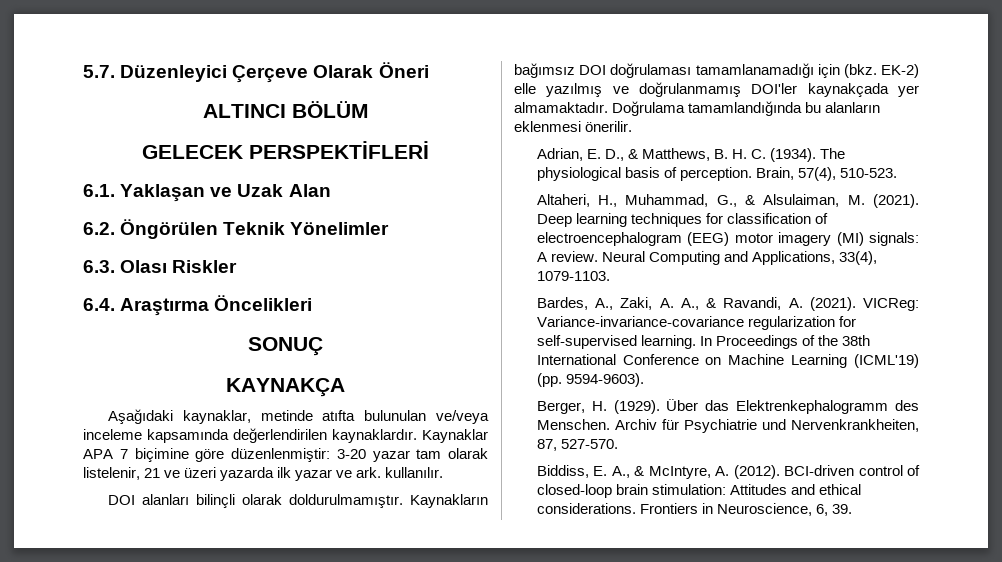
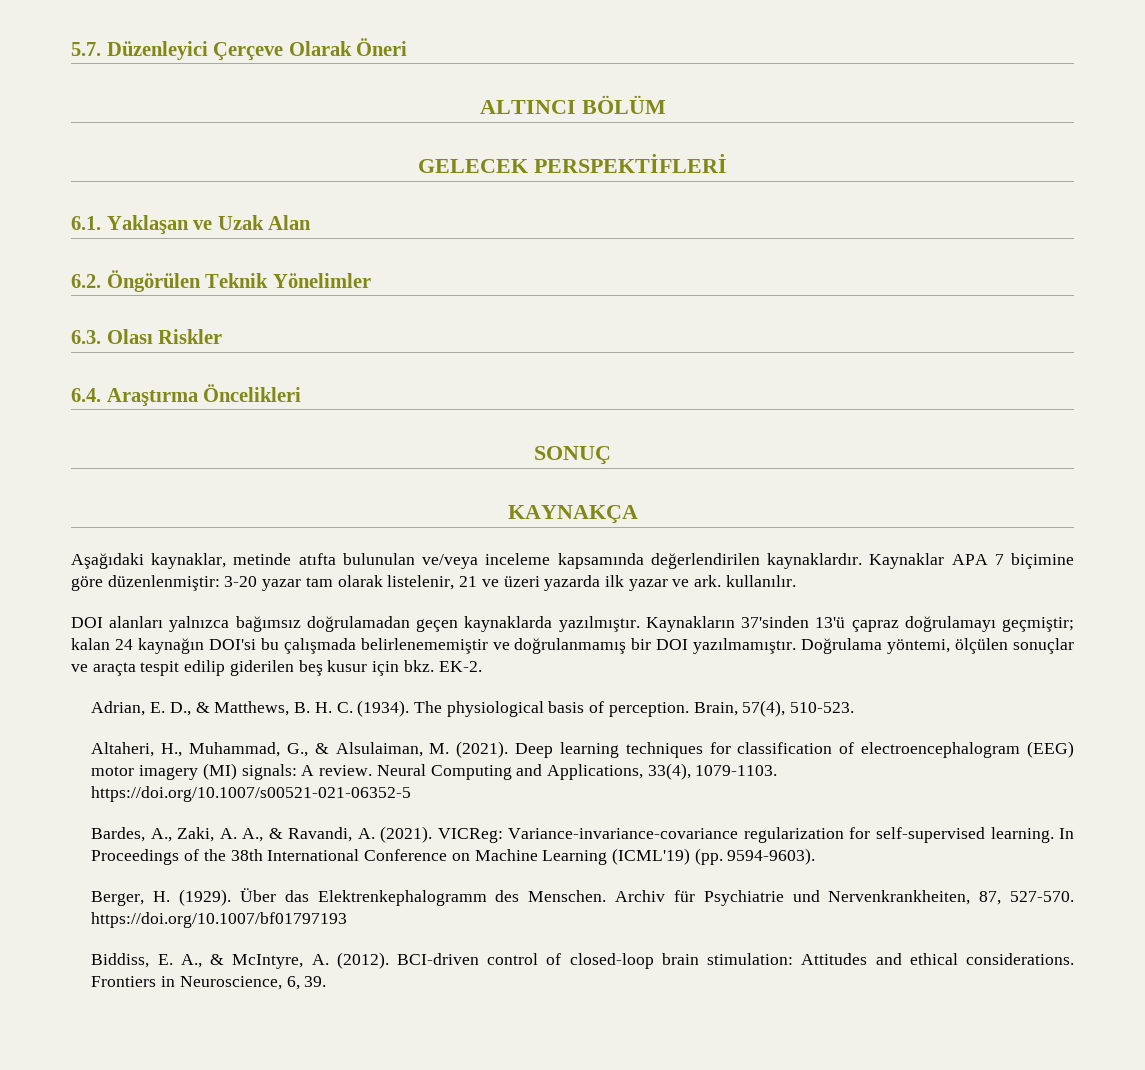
- DOI alanları bilinçli olarak doldurulmamıştır. Kaynakların bağımsız DOI doğrulaması tamamlanamadığı için (bkz. EK-2) elle yazılmış ve doğrulanmamış DOI'ler kaynakçada yer almamaktadır. Doğrulama tamamlandığında bu alanların eklenmesi önerilir.
+ DOI alanları yalnızca bağımsız doğrulamadan geçen kaynaklarda yazılmıştır. Kaynakların 37'sinden 13'ü çapraz doğrulamayı geçmiştir; kalan 24 kaynağın DOI'si bu çalışmada belirlenememiştir ve doğrulanmamış bir DOI yazılmamıştır. Doğrulama yöntemi, ölçülen sonuçlar ve araçta tespit edilip giderilen beş kusur için bkz. EK-2.
- Neural Computing and Applications, 33(4), 1079-1103.
+ Neural Computing and Applications, 33(4), 1079-1103. https://doi.org/10.1007/s00521-021-06352-5
- Archiv für Psychiatrie und Nervenkrankheiten, 87, 527-570.
+ Archiv für Psychiatrie und Nervenkrankheiten, 87, 527-570. https://doi.org/10.1007/bf01797193

